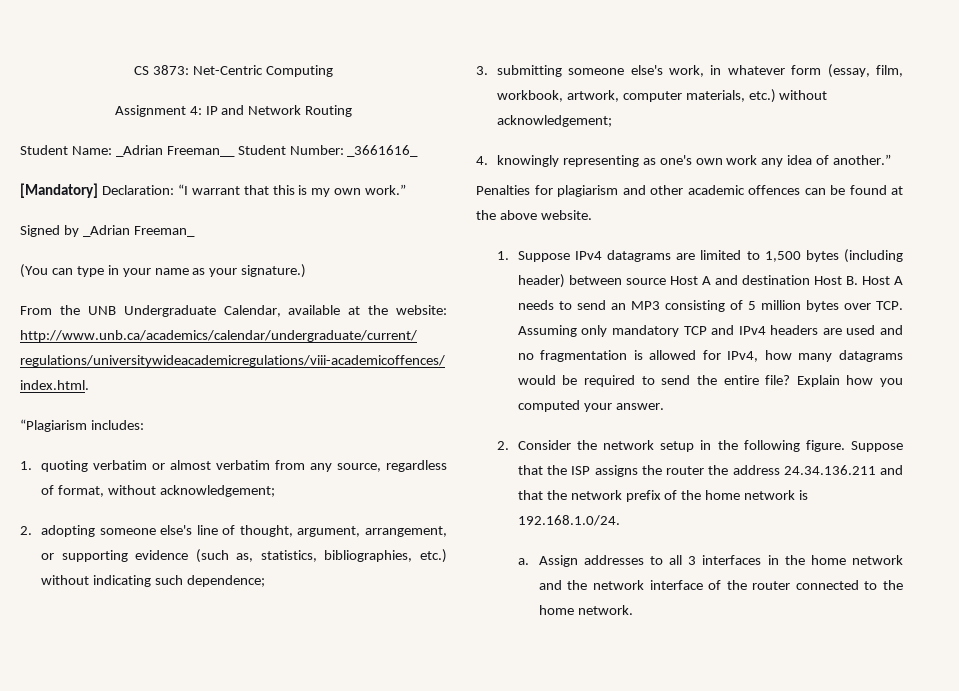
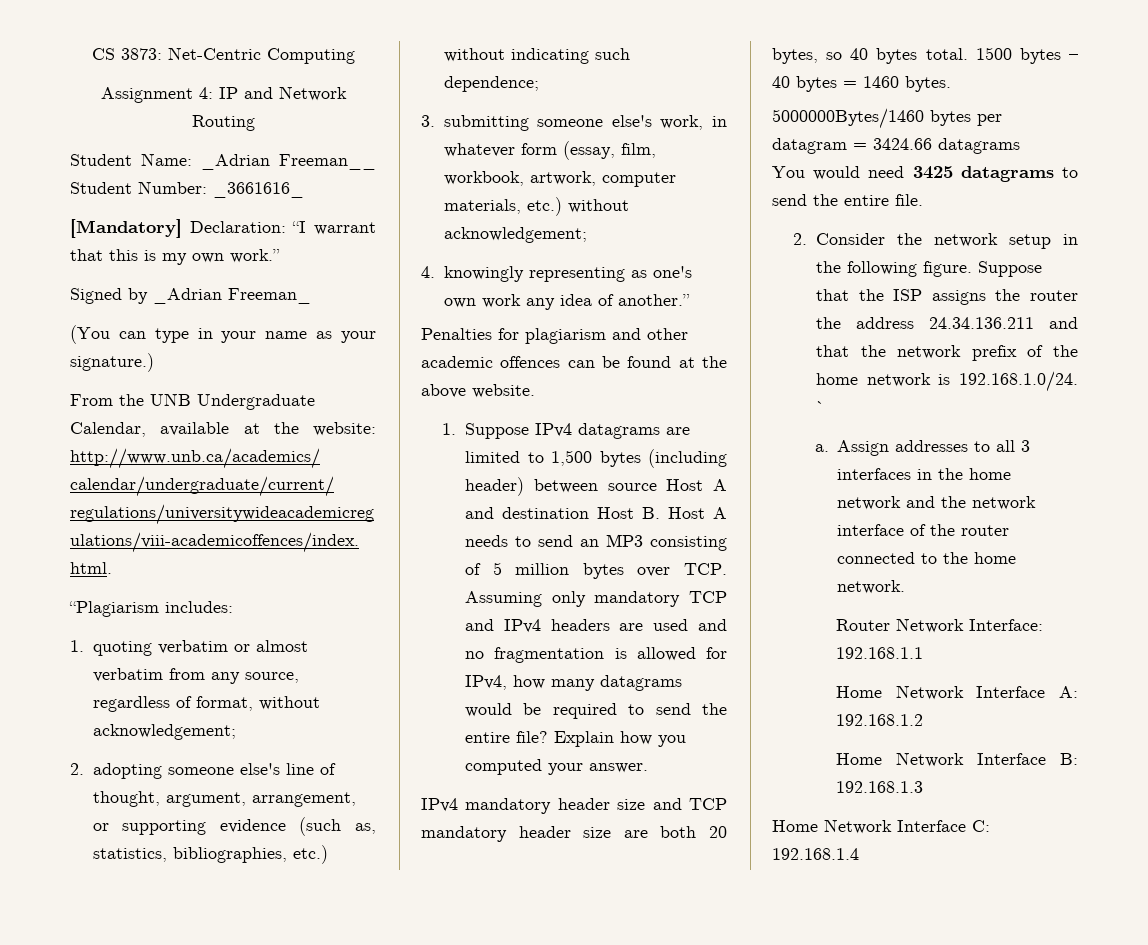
+ IPv4 mandatory header size and TCP mandatory header size are both 20 bytes, so 40 bytes total. 1500 bytes – 40 bytes = 1460 bytes.
+ 5000000Bytes/1460 bytes per datagram = 3424.66 datagrams
+ You would need 3425 datagrams to send the entire file.
- Suppose that the ISP assigns the router the address 24.34.136.211 and that the network prefix of the home network is 192.168.1.0/24.
+ Suppose that the ISP assigns the router the address 24.34.136.211 and that the network prefix of the home network is 192.168.1.0/24. `
+ Router Network Interface: 192.168.1.1
+ Home Network Interface A: 192.168.1.2
+ Home Network Interface B: 192.168.1.3
+ Home Network Interface C: 192.168.1.4

